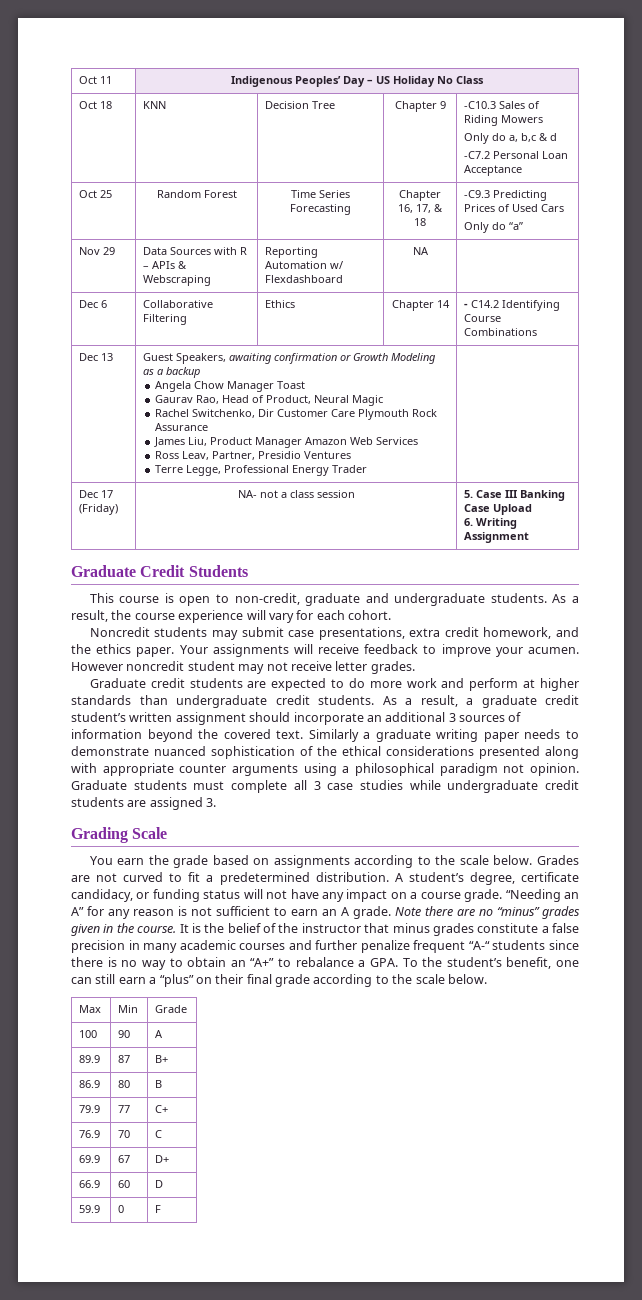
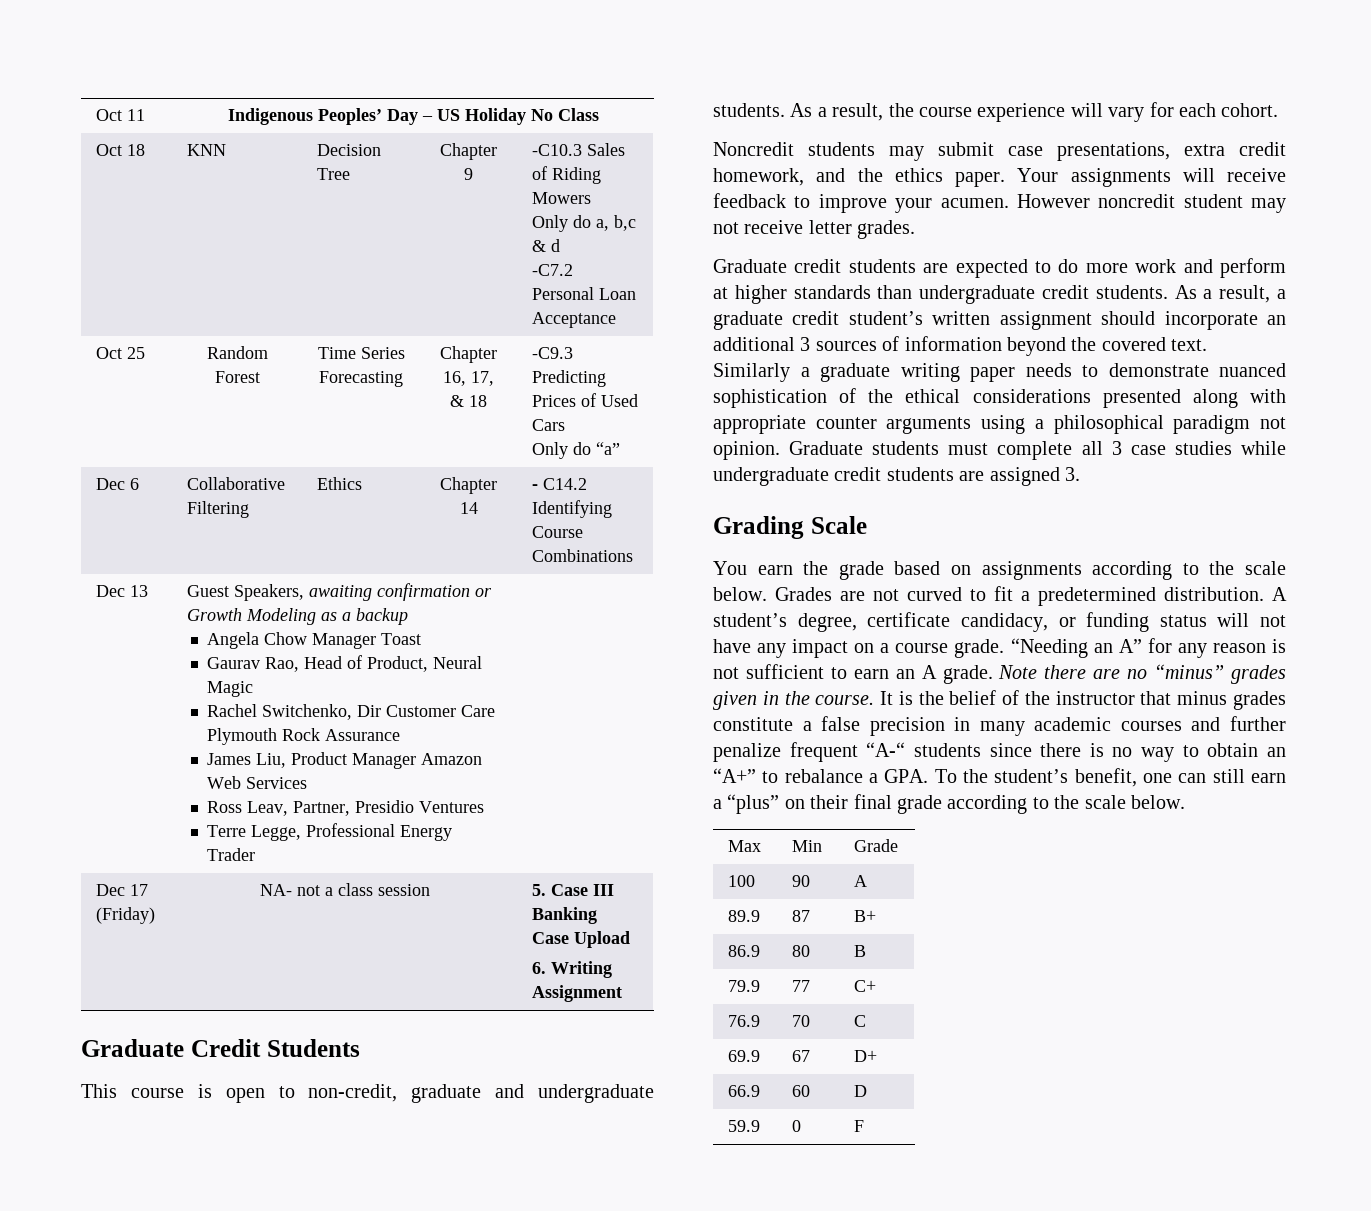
- Nov 29 | Data Sources with R – APIs & Webscraping | Reporting Automation w/ Flexdashboard | NA |

